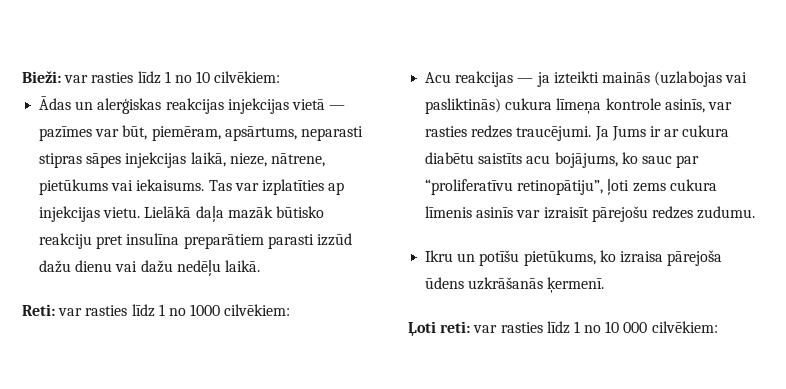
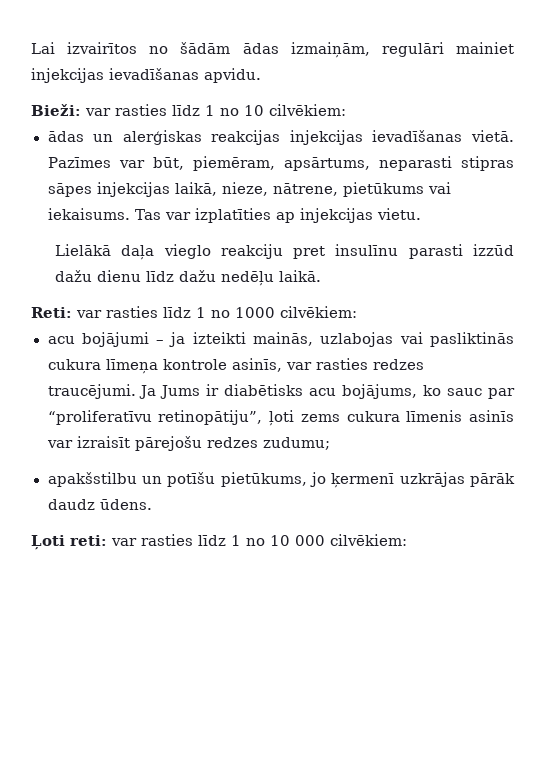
+ Lai izvairītos no šādām ādas izmaiņām, regulāri mainiet injekcijas ievadīšanas apvidu.
- Ādas un alerģiskas reakcijas injekcijas vietā — pazīmes var būt, piemēram, apsārtums, neparasti stipras sāpes injekcijas laikā, nieze, nātrene, pietūkums vai iekaisums.
+ ādas un alerģiskas reakcijas injekcijas ievadīšanas vietā. Pazīmes var būt, piemēram, apsārtums, neparasti stipras sāpes injekcijas laikā, nieze, nātrene, pietūkums vai iekaisums.
- Tas var izplatīties ap injekcijas vietu. Lielākā daļa mazāk būtisko reakciju pret insulīna preparātiem parasti izzūd dažu dienu vai dažu nedēļu laikā.
+ Tas var izplatīties ap injekcijas vietu.
+ Lielākā daļa vieglo reakciju pret insulīnu parasti izzūd dažu dienu līdz dažu nedēļu laikā.
- Acu reakcijas — ja izteikti mainās (uzlabojas vai pasliktinās) cukura līmeņa kontrole asinīs, var rasties redzes traucējumi.
+ acu bojājumi – ja izteikti mainās, uzlabojas vai pasliktinās cukura līmeņa kontrole asinīs, var rasties redzes traucējumi.
- Ja Jums ir ar cukura diabētu saistīts acu bojājums, ko sauc par “proliferatīvu retinopātiju”, ļoti zems cukura līmenis asinīs var izraisīt pārejošu redzes zudumu.
- Ikru un potīšu pietūkums, ko izraisa pārejoša ūdens uzkrāšanās ķermenī.
+ Ja Jums ir diabētisks acu bojājums, ko sauc par “proliferatīvu retinopātiju”, ļoti zems cukura līmenis asinīs var izraisīt pārejošu redzes zudumu;
+ apakšstilbu un potīšu pietūkums, jo ķermenī uzkrājas pārāk daudz ūdens.

